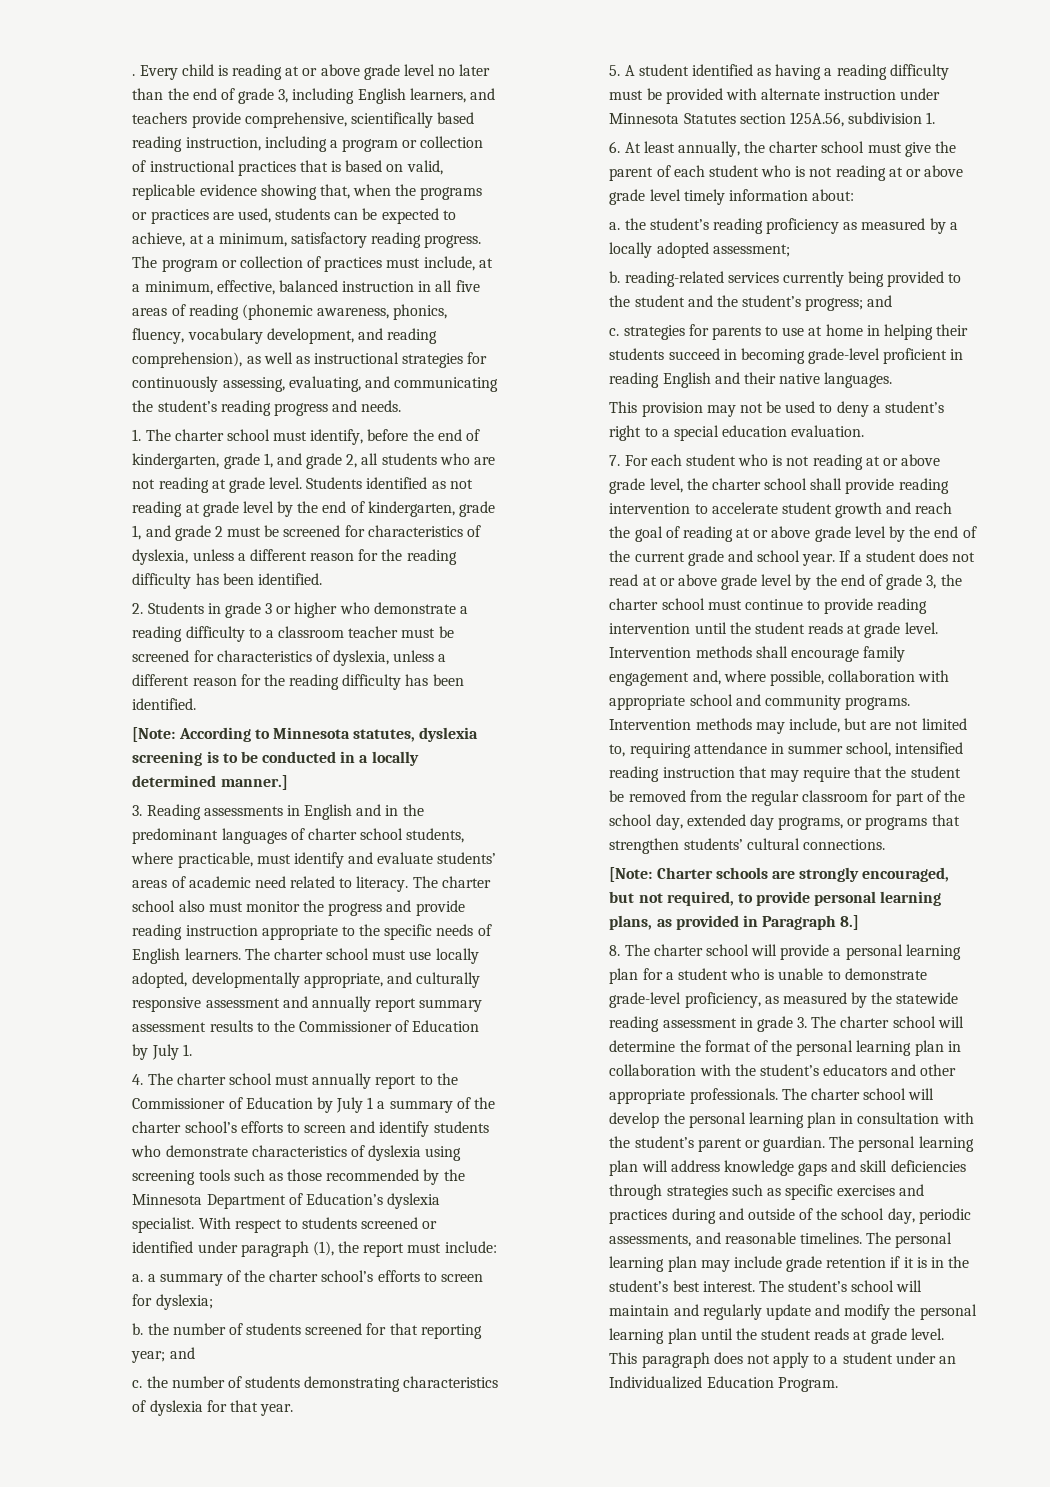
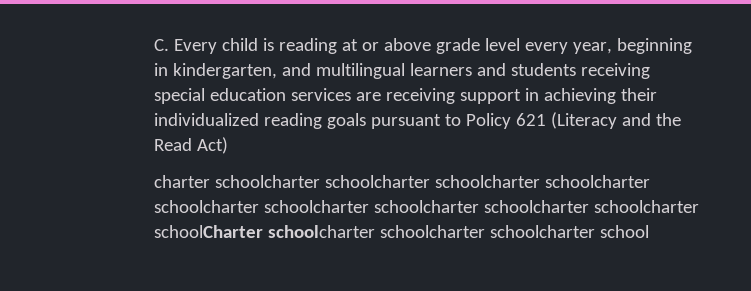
- . Every child is reading at or above grade level no later than the end of grade 3, including English learners, and teachers provide comprehensive, scientifically based reading instruction, including a program or collection of instructional practices that is based on valid, replicable evidence showing that, when the programs or practices are used, students can be expected to achieve, at a minimum, satisfactory reading progress. The program or collection of practices must include, at a minimum, effective, balanced instruction in all five areas of reading (phonemic awareness, phonics, fluency, vocabulary development, and reading comprehension), as well as instructional strategies for continuously assessing, evaluating, and communicating the student’s reading progress and needs.
- 1. The charter school must identify, before the end of kindergarten, grade 1, and grade 2, all students who are not reading at grade level. Students identified as not reading at grade level by the end of kindergarten, grade 1, and grade 2 must be screened for characteristics of dyslexia, unless a different reason for the reading difficulty has been identified.
- 2. Students in grade 3 or higher who demonstrate a reading difficulty to a classroom teacher must be screened for characteristics of dyslexia, unless a different reason for the reading difficulty has been identified.
- [Note: According to Minnesota statutes, dyslexia screening is to be conducted in a locally determined manner.]
- 3. Reading assessments in English and in the predominant languages of charter school students, where practicable, must identify and evaluate students’ areas of academic need related to literacy. The charter school also must monitor the progress and provide reading instruction appropriate to the specific needs of English learners. The charter school must use locally adopted, developmentally appropriate, and culturally responsive assessment and annually report summary assessment results to the Commissioner of Education by July 1.
- 4. The charter school must annually report to the Commissioner of Education by July 1 a summary of the charter school’s efforts to screen and identify students who demonstrate characteristics of dyslexia using screening tools such as those recommended by the Minnesota Department of Education’s dyslexia specialist. With respect to students screened or identified under paragraph (1), the report must include:
- a. a summary of the charter school’s efforts to screen for dyslexia;
- b. the number of students screened for that reporting year; and
- c. the number of students demonstrating characteristics of dyslexia for that year.
- 5. A student identified as having a reading difficulty must be provided with alternate instruction under Minnesota Statutes section 125A.56, subdivision 1.
- 6. At least annually, the charter school must give the parent of each student who is not reading at or above grade level timely information about:
- a. the student’s reading proficiency as measured by a locally adopted assessment;
- b. reading-related services currently being provided to the student and the student’s progress; and
- c. strategies for parents to use at home in helping their students succeed in becoming grade-level proficient in reading English and their native languages.
- This provision may not be used to deny a student’s right to a special education evaluation.
- 7. For each student who is not reading at or above grade level, the charter school shall provide reading intervention to accelerate student growth and reach the goal of reading at or above grade level by the end of the current grade and school year. If a student does not read at or above grade level by the end of grade 3, the charter school must continue to provide reading intervention until the student reads at grade level. Intervention methods shall encourage family engagement and, where possible, collaboration with appropriate school and community programs. Intervention methods may include, but are not limited to, requiring attendance in summer school, intensified reading instruction that may require that the student be removed from the regular classroom for part of the school day, extended day programs, or programs that strengthen students’ cultural connections.
- [Note: Charter schools are strongly encouraged, but not required, to provide personal learning plans, as provided in Paragraph 8.]
- 8. The charter school will provide a personal learning plan for a student who is unable to demonstrate grade-level proficiency, as measured by the statewide reading assessment in grade 3. The charter school will determine the format of the personal learning plan in collaboration with the student’s educators and other appropriate professionals. The charter school will develop the personal learning plan in consultation with the student’s parent or guardian. The personal learning plan will address knowledge gaps and skill deficiencies through strategies such as specific exercises and practices during and outside of the school day, periodic assessments, and reasonable timelines. The personal learning plan may include grade retention if it is in the student’s best interest. The student’s school will maintain and regularly update and modify the personal learning plan until the student reads at grade level. This paragraph does not apply to a student under an Individualized Education Program.
+ C. Every child is reading at or above grade level every year, beginning in kindergarten, and multilingual learners and students receiving special education services are receiving support in achieving their individualized reading goals pursuant to Policy 621 (Literacy and the Read Act)
+ charter schoolcharter schoolcharter schoolcharter schoolcharter schoolcharter schoolcharter schoolcharter schoolcharter schoolcharter schoolCharter schoolcharter schoolcharter schoolcharter school

